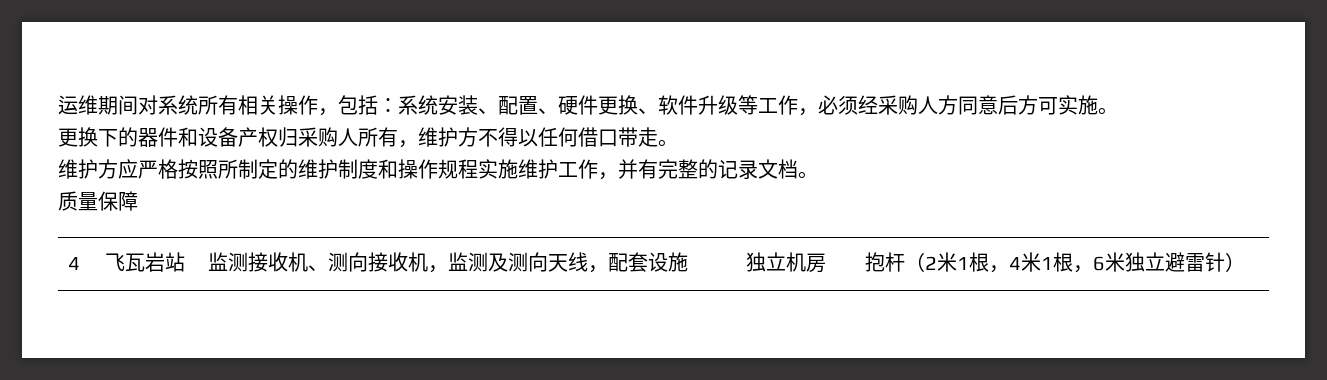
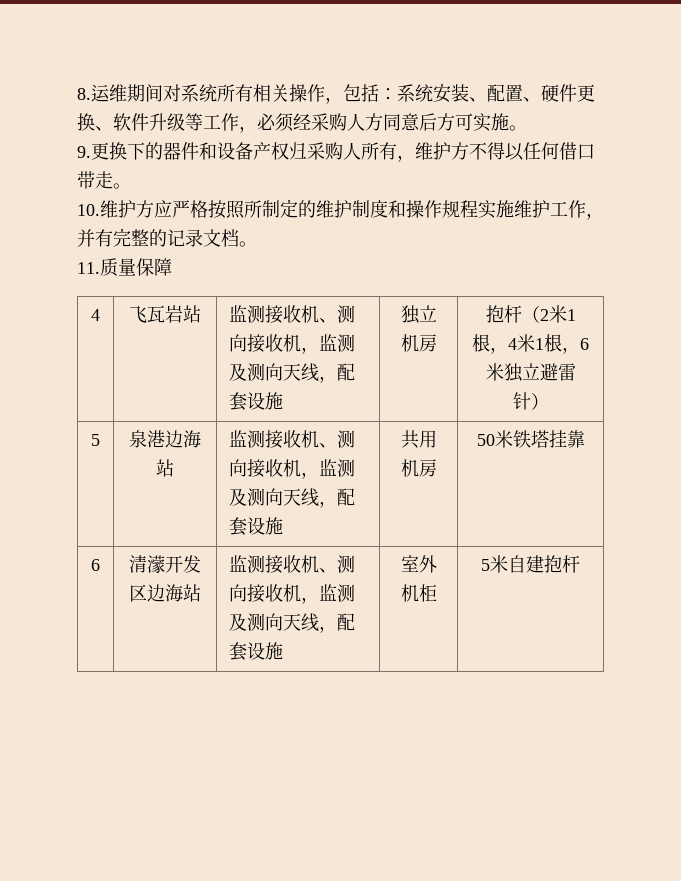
- 运维期间对系统所有相关操作，包括：系统安装、配置、硬件更换、软件升级等工作，必须经采购人方同意后方可实施。
+ 8.运维期间对系统所有相关操作，包括：系统安装、配置、硬件更换、软件升级等工作，必须经采购人方同意后方可实施。
- 更换下的器件和设备产权归采购人所有，维护方不得以任何借口带走。
+ 9.更换下的器件和设备产权归采购人所有，维护方不得以任何借口带走。
- 维护方应严格按照所制定的维护制度和操作规程实施维护工作，并有完整的记录文档。
+ 10.维护方应严格按照所制定的维护制度和操作规程实施维护工作，并有完整的记录文档。
- 质量保障
+ 11.质量保障
+ 5 | 泉港边海站 | 监测接收机、测向接收机，监测及测向天线，配套设施 | 共用机房 | 50米铁塔挂靠
+ 6 | 清濛开发区边海站 | 监测接收机、测向接收机，监测及测向天线，配套设施 | 室外机柜 | 5米自建抱杆

